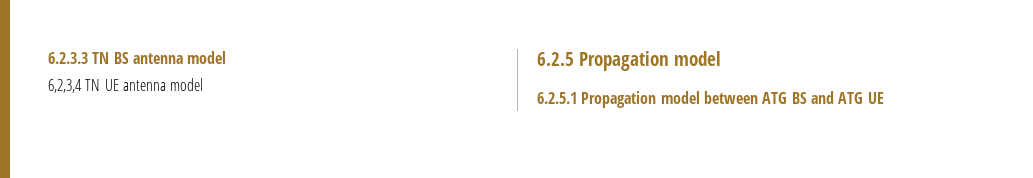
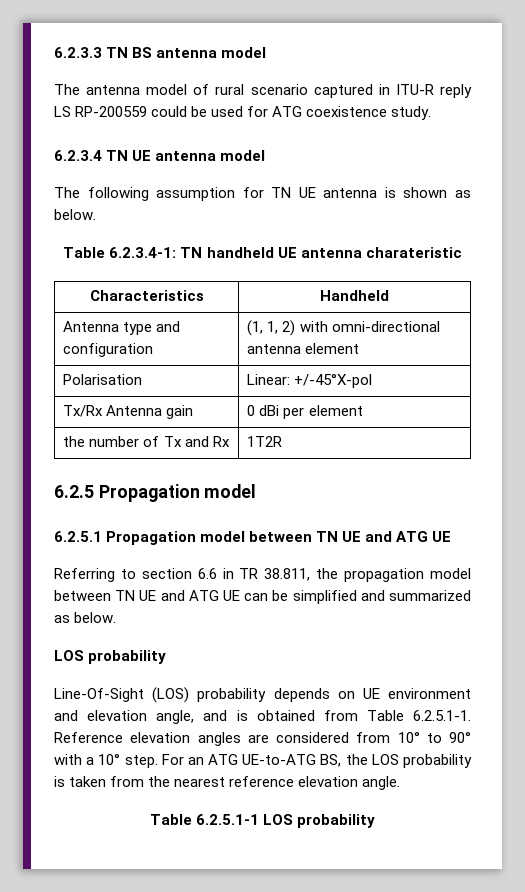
- 6,2,3,4 TN UE antenna model
+ The antenna model of rural scenario captured in ITU-R reply LS RP-200559 could be used for ATG coexistence study.
+ 6.2.3.4 TN UE antenna model
+ The following assumption for TN UE antenna is shown as below.
+ Table 6.2.3.4-1: TN handheld UE antenna charateristic
+ Characteristics | Handheld
+ Antenna type and configuration | (1, 1, 2) with omni-directional antenna element
+ Polarisation | Linear: +/-45°X-pol
+ Tx/Rx Antenna gain | 0 dBi per element
+ the number of Tx and Rx | 1T2R
- 6.2.5.1 Propagation model between ATG BS and ATG UE
+ 6.2.5.1 Propagation model between TN UE and ATG UE
+ Referring to section 6.6 in TR 38.811, the propagation model between TN UE and ATG UE can be simplified and summarized as below.
+ LOS probability
+ Line-Of-Sight (LOS) probability depends on UE environment and elevation angle, and is obtained from Table 6.2.5.1-1. Reference elevation angles are considered from 10° to 90° with a 10° step. For an ATG UE-to-ATG BS, the LOS probability is taken from the nearest reference elevation angle.
+ Table 6.2.5.1-1 LOS probability

